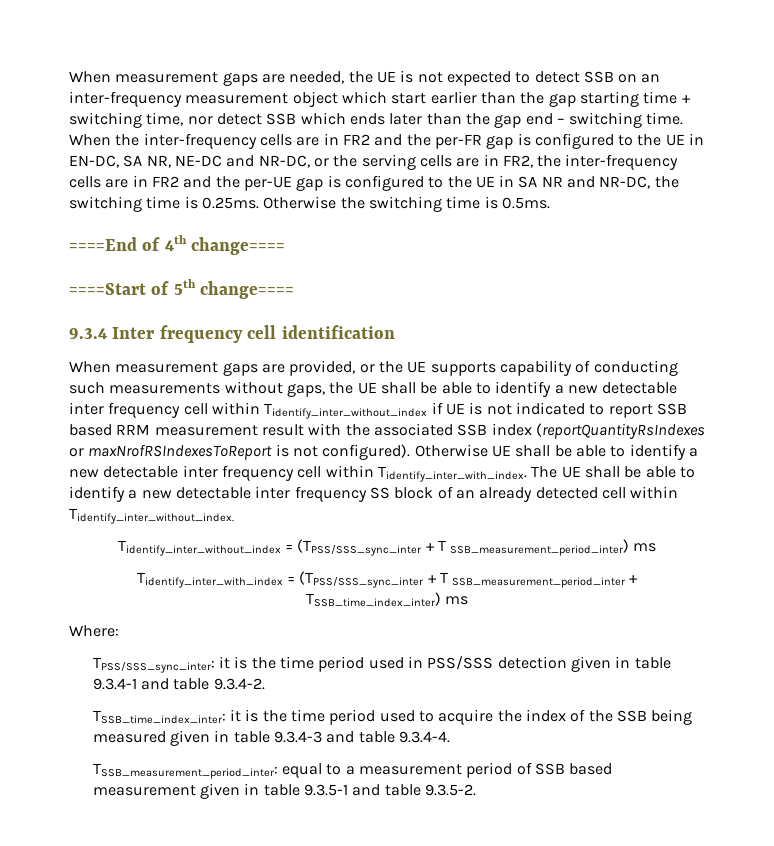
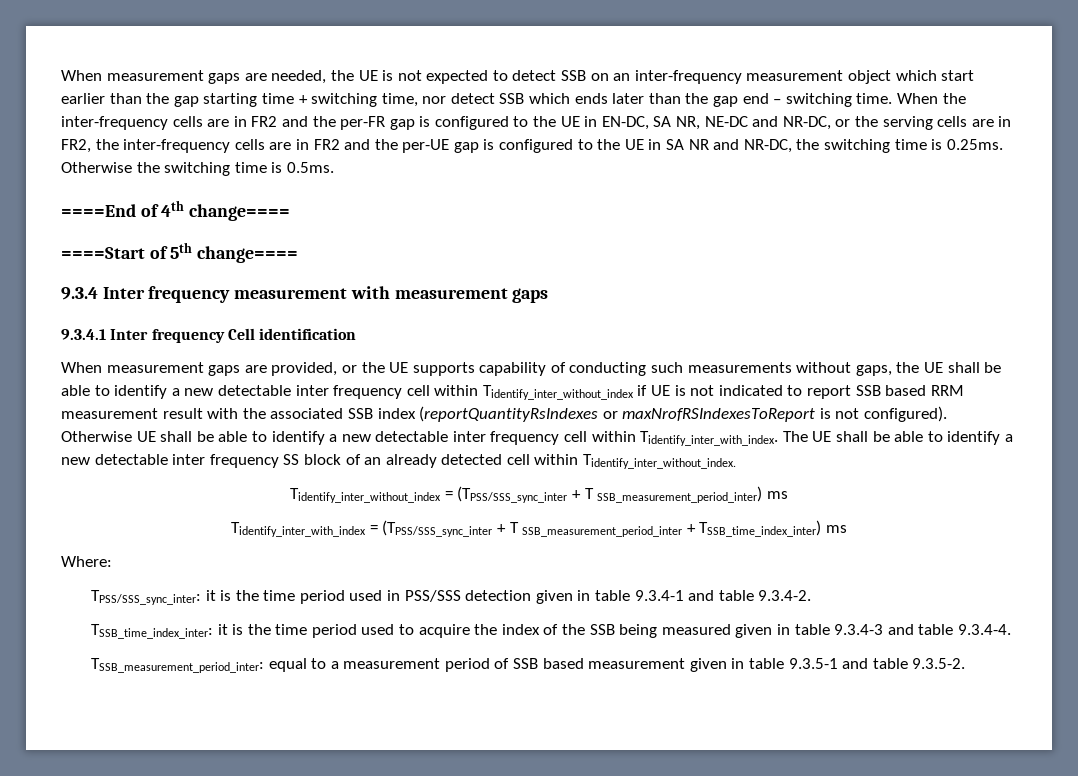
- 9.3.4 Inter frequency cell identification
+ 9.3.4 Inter frequency measurement with measurement gaps
+ 9.3.4.1 Inter frequency Cell identification

